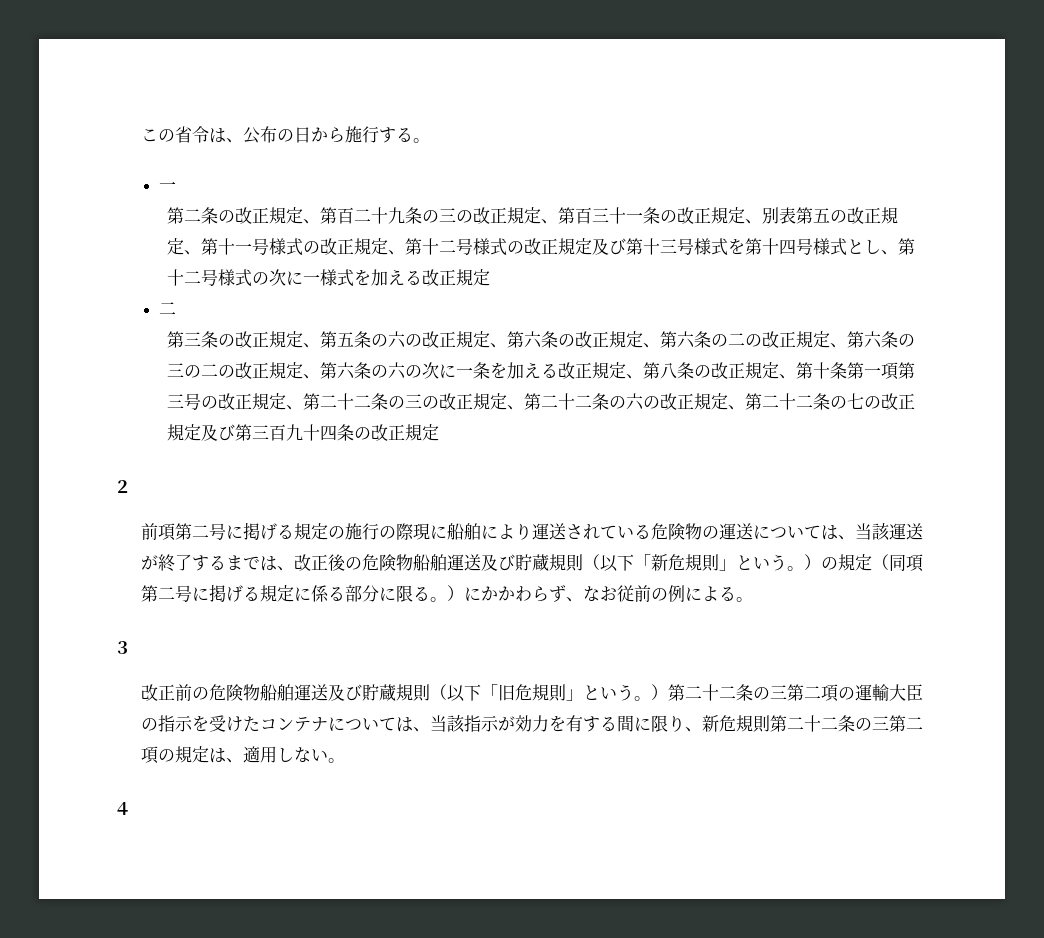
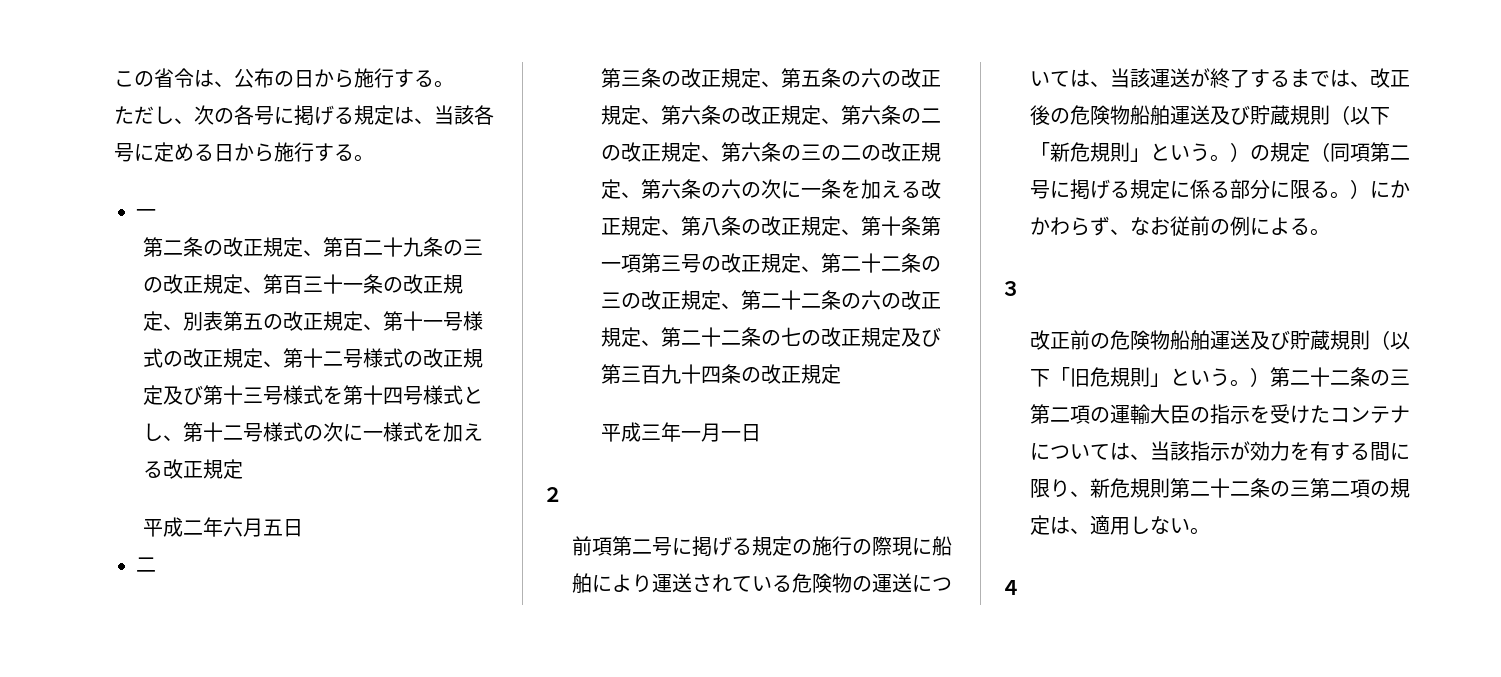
+ ただし、次の各号に掲げる規定は、当該各号に定める日から施行する。
+ 平成二年六月五日
+ 平成三年一月一日

